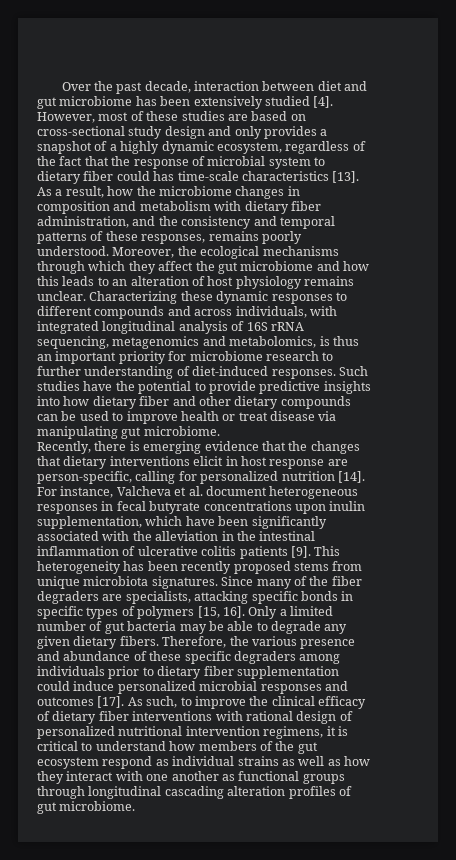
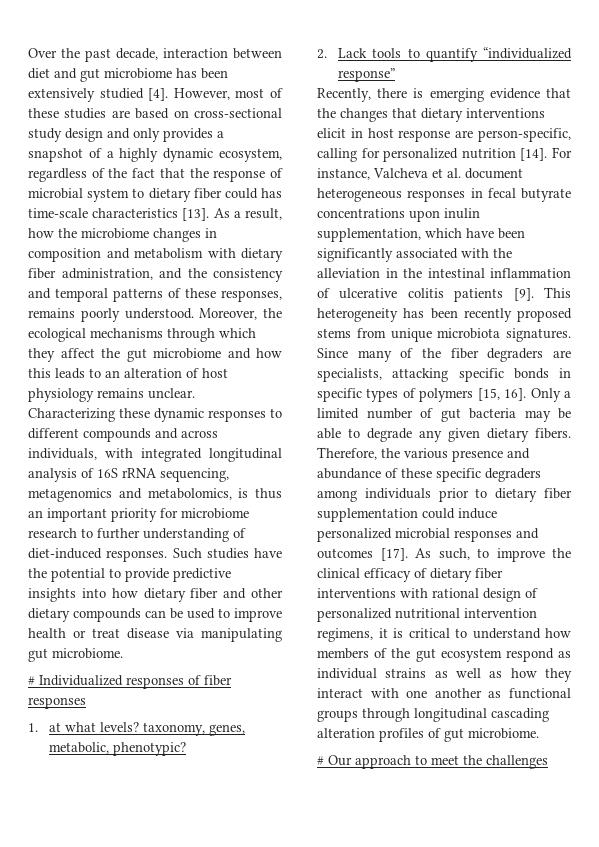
+ # Individualized responses of fiber responses
+ 1. at what levels? taxonomy, genes, metabolic, phenotypic?
+ 2. Lack tools to quantify “individualized response”
+ # Our approach to meet the challenges

